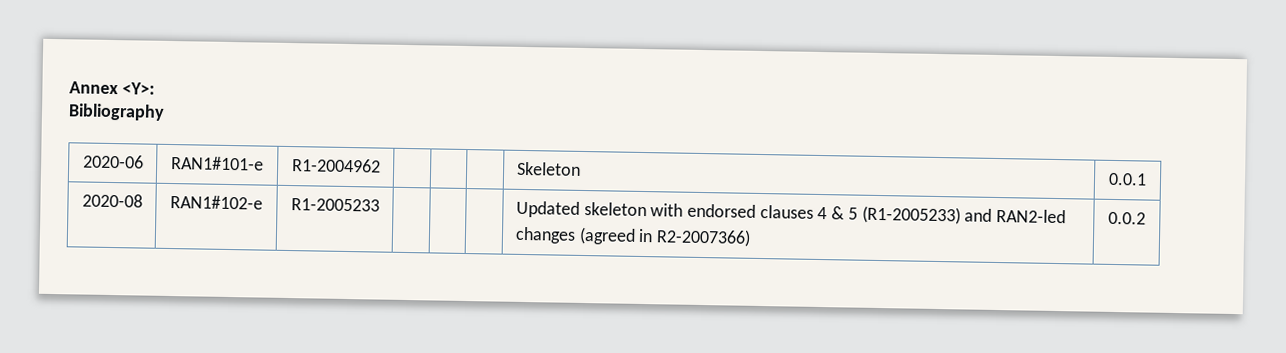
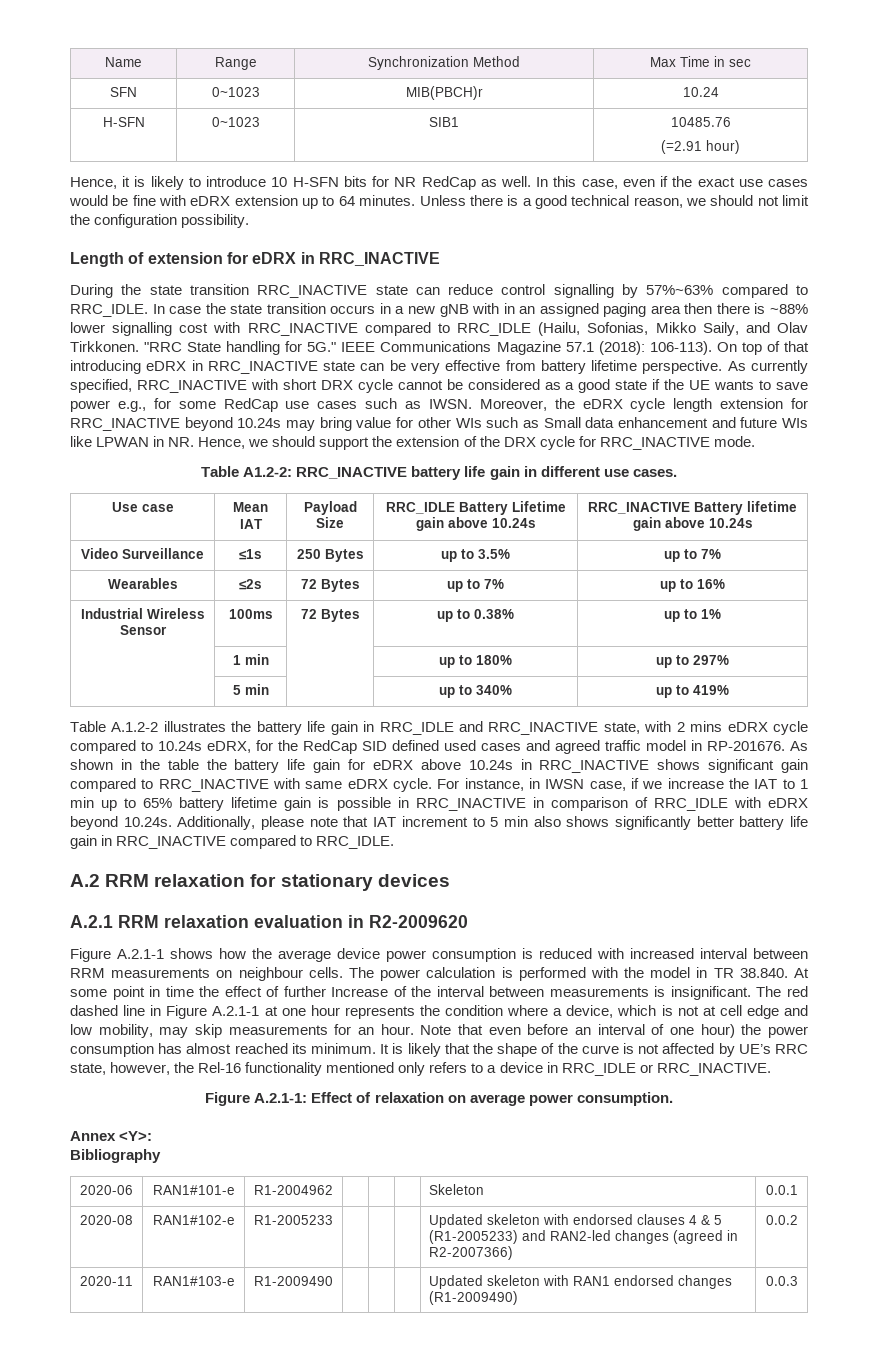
+ Name | Range | Synchronization Method | Max Time in sec
+ SFN | 0~1023 | MIB(PBCH)r | 10.24
+ H-SFN | 0~1023 | SIB1 | 10485.76
+ (=2.91 hour)
+ Hence, it is likely to introduce 10 H-SFN bits for NR RedCap as well. In this case, even if the exact use cases would be fine with eDRX extension up to 64 minutes. Unless there is a good technical reason, we should not limit the configuration possibility.
+ Length of extension for eDRX in RRC_INACTIVE
+ During the state transition RRC_INACTIVE state can reduce control signalling by 57%~63% compared to RRC_IDLE. In case the state transition occurs in a new gNB with in an assigned paging area then there is ~88% lower signalling cost with RRC_INACTIVE compared to RRC_IDLE (Hailu, Sofonias, Mikko Saily, and Olav Tirkkonen. "RRC State handling for 5G." IEEE Communications Magazine 57.1 (2018): 106-113). On top of that introducing eDRX in RRC_INACTIVE state can be very effective from battery lifetime perspective. As currently specified, RRC_INACTIVE with short DRX cycle cannot be considered as a good state if the UE wants to save power e.g., for some RedCap use cases such as IWSN. Moreover, the eDRX cycle length extension for RRC_INACTIVE beyond 10.24s may bring value for other WIs such as Small data enhancement and future WIs like LPWAN in NR. Hence, we should support the extension of the DRX cycle for RRC_INACTIVE mode.
+ Table A1.2-2: RRC_INACTIVE battery life gain in different use cases.
+ Use case | Mean IAT | Payload Size | RRC_IDLE Battery Lifetime gain above 10.24s | RRC_INACTIVE Battery lifetime gain above 10.24s
+ Video Surveillance | ≤1s | 250 Bytes | up to 3.5% | up to 7%
+ Wearables | ≤2s | 72 Bytes | up to 7% | up to 16%
+ Industrial Wireless Sensor | 100ms | 72 Bytes | up to 0.38% | up to 1%
+ | 1 min | | up to 180% | up to 297%
+ | 5 min | | up to 340% | up to 419%
+ Table A.1.2-2 illustrates the battery life gain in RRC_IDLE and RRC_INACTIVE state, with 2 mins eDRX cycle compared to 10.24s eDRX, for the RedCap SID defined used cases and agreed traffic model in RP-201676. As shown in the table the battery life gain for eDRX above 10.24s in RRC_INACTIVE shows significant gain compared to RRC_INACTIVE with same eDRX cycle. For instance, in IWSN case, if we increase the IAT to 1 min up to 65% battery lifetime gain is possible in RRC_INACTIVE in comparison of RRC_IDLE with eDRX beyond 10.24s. Additionally, please note that IAT increment to 5 min also shows significantly better battery life gain in RRC_INACTIVE compared to RRC_IDLE.
+ A.2 RRM relaxation for stationary devices
+ A.2.1 RRM relaxation evaluation in R2-2009620
+ Figure A.2.1-1 shows how the average device power consumption is reduced with increased interval between RRM measurements on neighbour cells. The power calculation is performed with the model in TR 38.840. At some point in time the effect of further Increase of the interval between measurements is insignificant. The red dashed line in Figure A.2.1-1 at one hour represents the condition where a device, which is not at cell edge and low mobility, may skip measurements for an hour. Note that even before an interval of one hour) the power consumption has almost reached its minimum. It is likely that the shape of the curve is not affected by UE’s RRC state, however, the Rel-16 functionality mentioned only refers to a device in RRC_IDLE or RRC_INACTIVE.
+ Figure A.2.1-1: Effect of relaxation on average power consumption.
+ 2020-11 | RAN1#103-e | R1-2009490 | | | | Updated skeleton with RAN1 endorsed changes (R1-2009490) | 0.0.3

